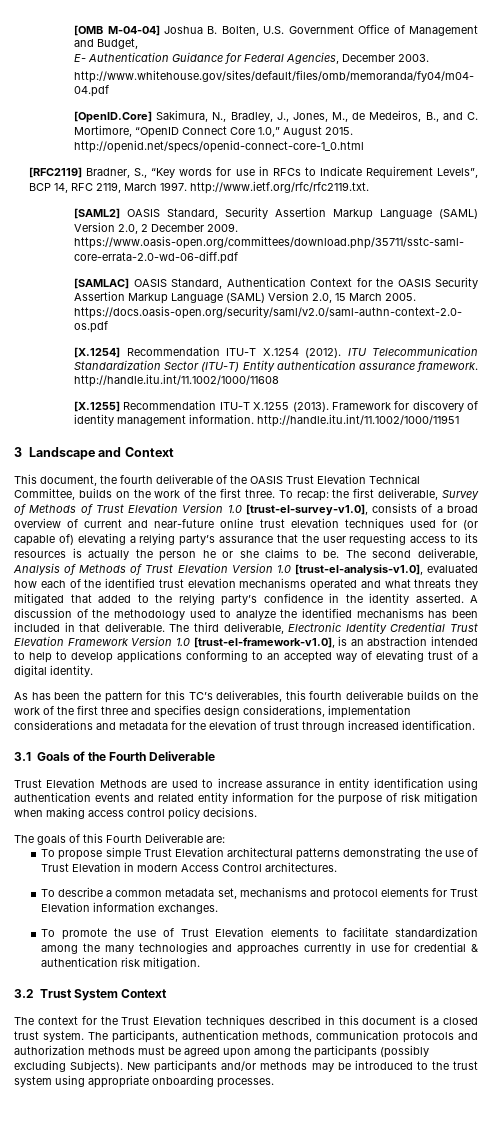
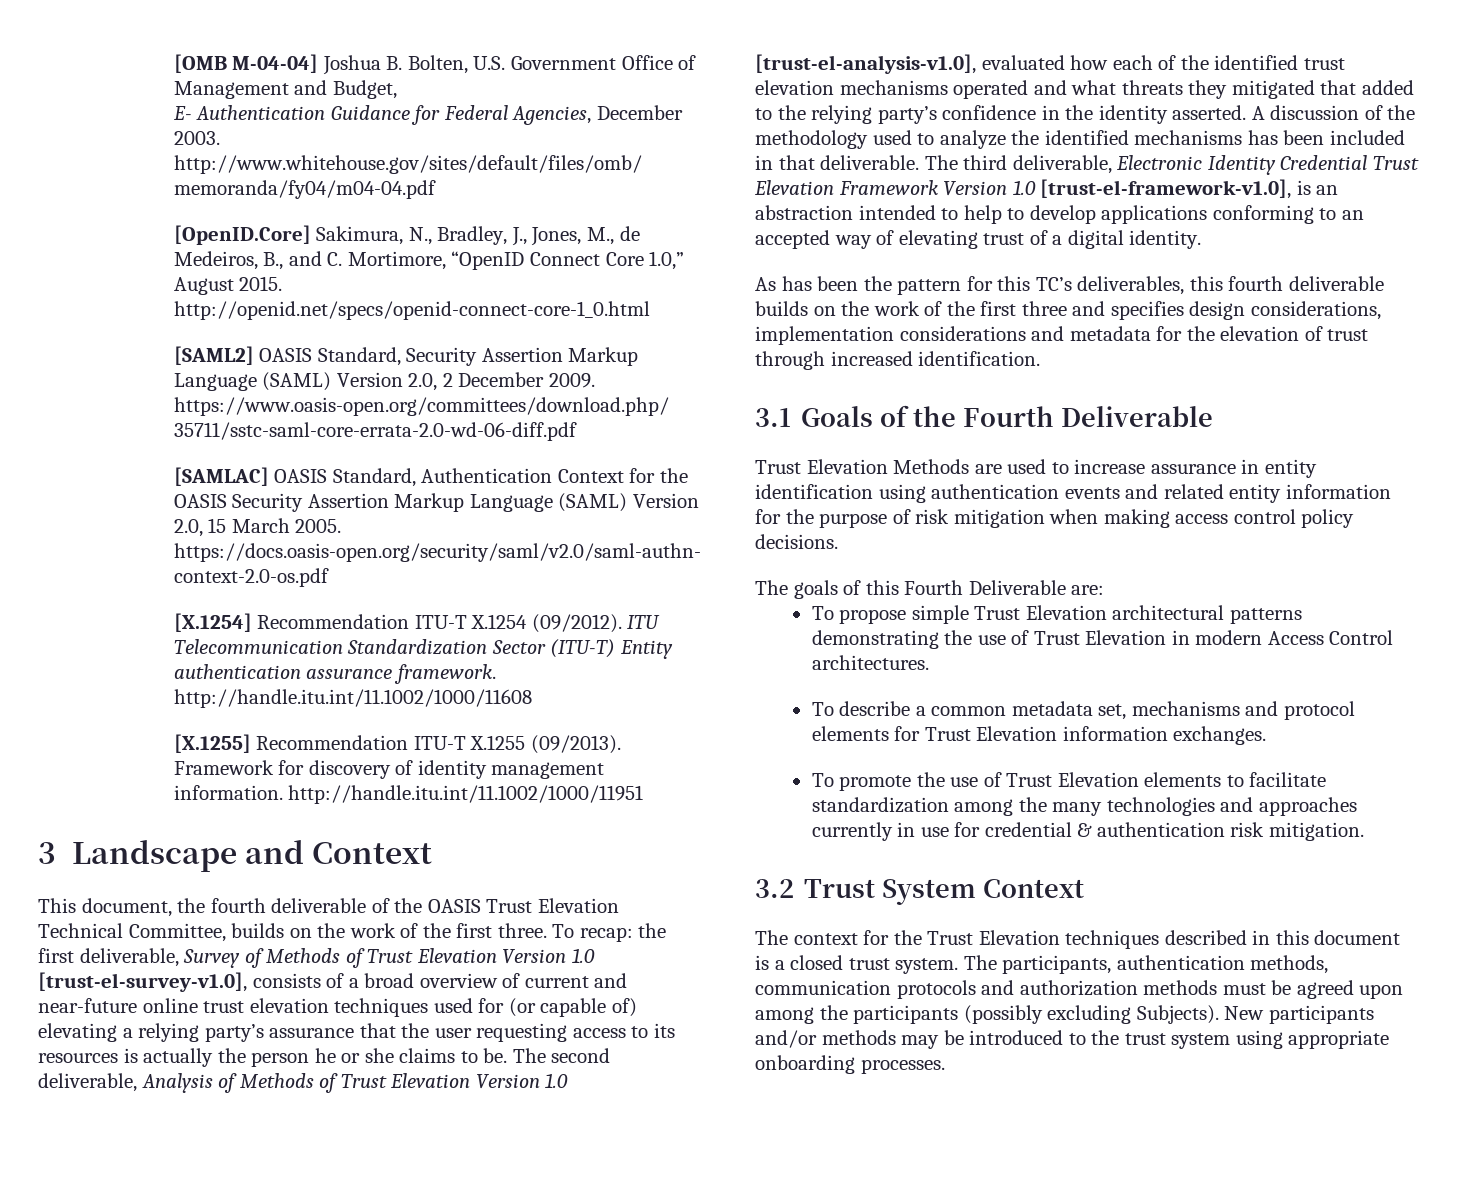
- [RFC2119] Bradner, S., “Key words for use in RFCs to Indicate Requirement Levels”, BCP 14, RFC 2119, March 1997. http://www.ietf.org/rfc/rfc2119.txt.
- [X.1254] Recommendation ITU-T X.1254 (2012).
+ [X.1254] Recommendation ITU-T X.1254 (09/2012).
- [X.1255] Recommendation ITU-T X.1255 (2013).
+ [X.1255] Recommendation ITU-T X.1255 (09/2013).

